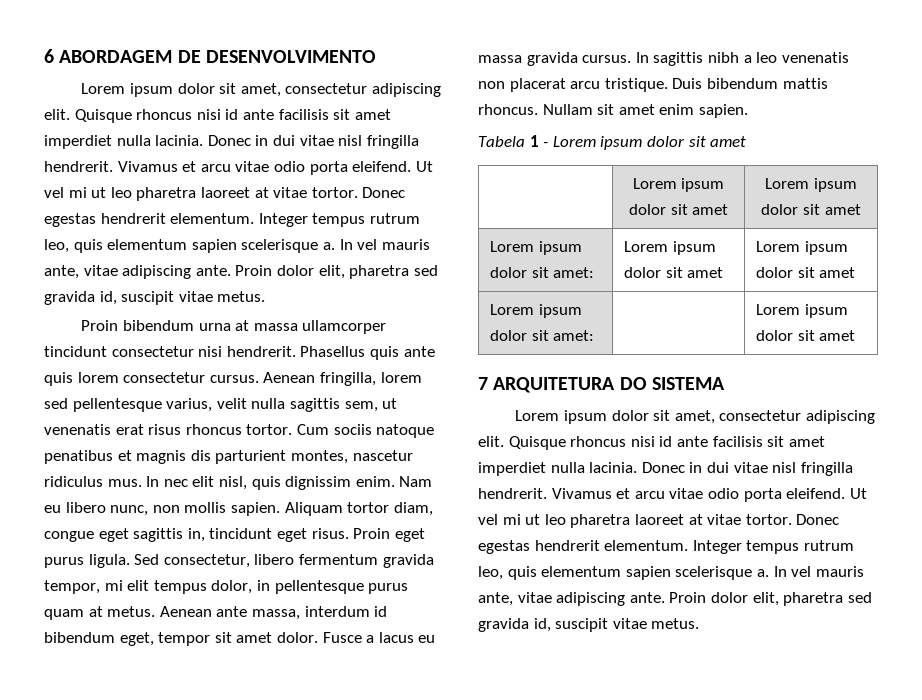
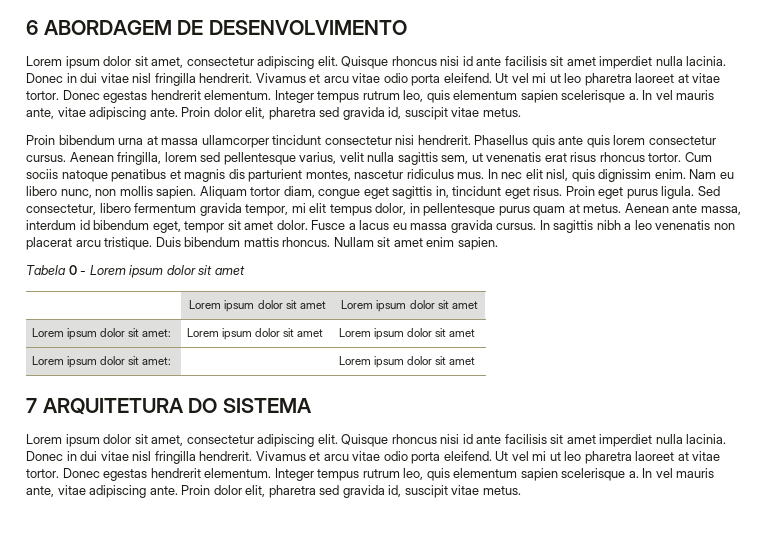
- Tabela 1 - Lorem ipsum dolor sit amet
+ Tabela 0 - Lorem ipsum dolor sit amet

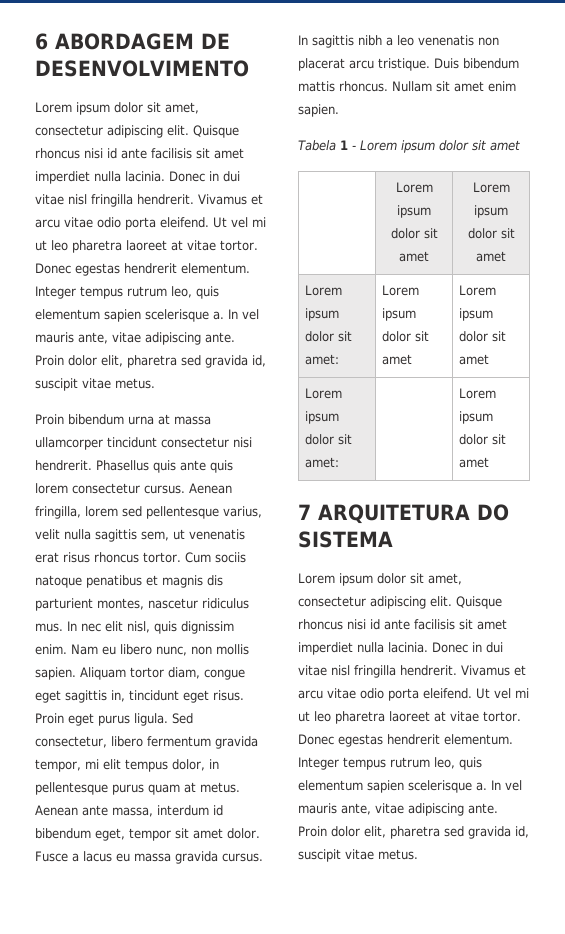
- Tabela 0 - Lorem ipsum dolor sit amet
+ Tabela 1 - Lorem ipsum dolor sit amet

